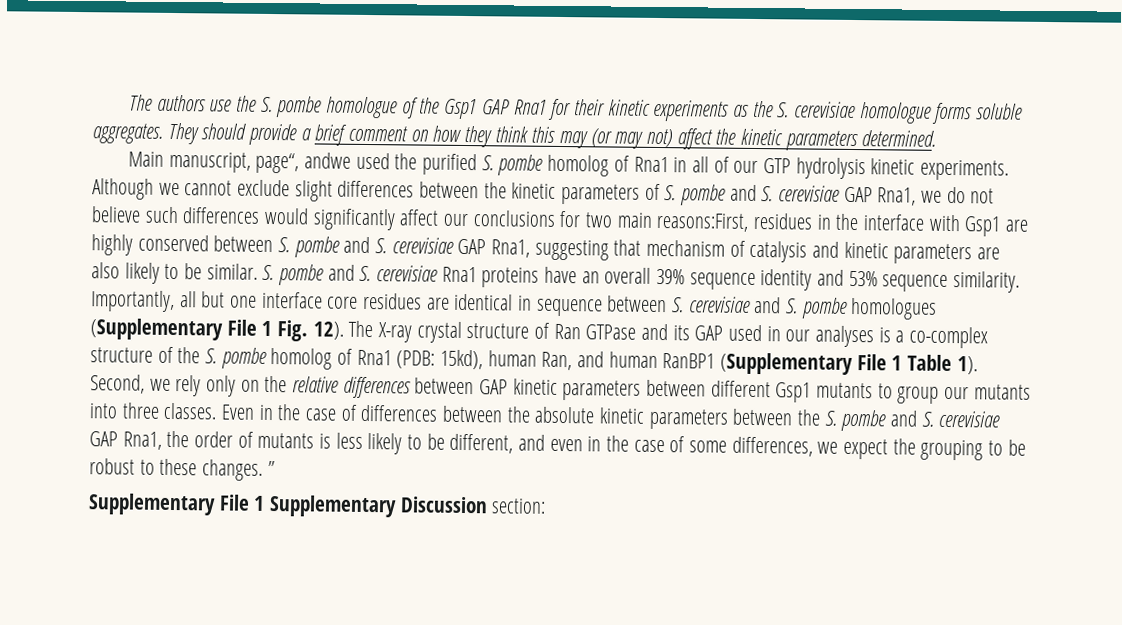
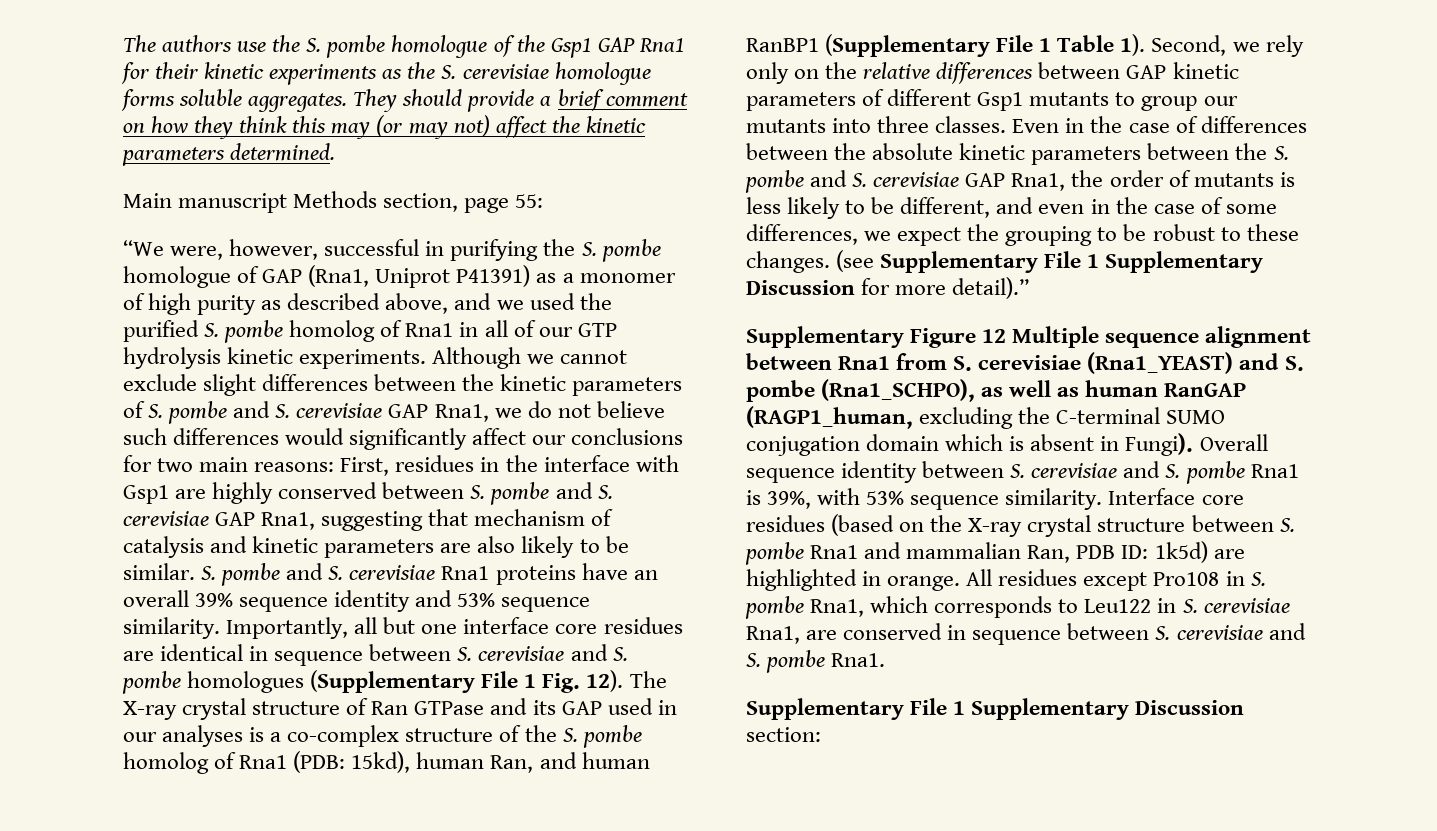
- Main manuscript, page“, andwe used the purified S. pombe homolog of Rna1 in all of our GTP hydrolysis kinetic experiments.
+ Main manuscript Methods section, page 55:
+ “We were, however, successful in purifying the S. pombe homologue of GAP (Rna1, Uniprot P41391) as a monomer of high purity as described above, and we used the purified S. pombe homolog of Rna1 in all of our GTP hydrolysis kinetic experiments.
- Although we cannot exclude slight differences between the kinetic parameters of S. pombe and S. cerevisiae GAP Rna1, we do not believe such differences would significantly affect our conclusions for two main reasons:First, residues in the interface with Gsp1 are highly conserved between S. pombe and S. cerevisiae GAP Rna1, suggesting that mechanism of catalysis and kinetic parameters are also likely to be similar.
+ Although we cannot exclude slight differences between the kinetic parameters of S. pombe and S. cerevisiae GAP Rna1, we do not believe such differences would significantly affect our conclusions for two main reasons: First, residues in the interface with Gsp1 are highly conserved between S. pombe and S. cerevisiae GAP Rna1, suggesting that mechanism of catalysis and kinetic parameters are also likely to be similar.
- Second, we rely only on the relative differences between GAP kinetic parameters between different Gsp1 mutants to group our mutants into three classes.
+ Second, we rely only on the relative differences between GAP kinetic parameters of different Gsp1 mutants to group our mutants into three classes.
- Even in the case of differences between the absolute kinetic parameters between the S. pombe and S. cerevisiae GAP Rna1, the order of mutants is less likely to be different, and even in the case of some differences, we expect the grouping to be robust to these changes. ”
+ Even in the case of differences between the absolute kinetic parameters between the S. pombe and S. cerevisiae GAP Rna1, the order of mutants is less likely to be different, and even in the case of some differences, we expect the grouping to be robust to these changes. (see Supplementary File 1 Supplementary Discussion for more detail).”
+ Supplementary Figure 12 Multiple sequence alignment between Rna1 from S. cerevisiae (Rna1_YEAST) and S. pombe (Rna1_SCHPO), as well as human RanGAP (RAGP1_human, excluding the C-terminal SUMO conjugation domain which is absent in Fungi). Overall sequence identity between S. cerevisiae and S. pombe Rna1 is 39%, with 53% sequence similarity. Interface core residues (based on the X-ray crystal structure between S. pombe Rna1 and mammalian Ran, PDB ID: 1k5d) are highlighted in orange. All residues except Pro108 in S. pombe Rna1, which corresponds to Leu122 in S. cerevisiae Rna1, are conserved in sequence between S. cerevisiae and S. pombe Rna1.

